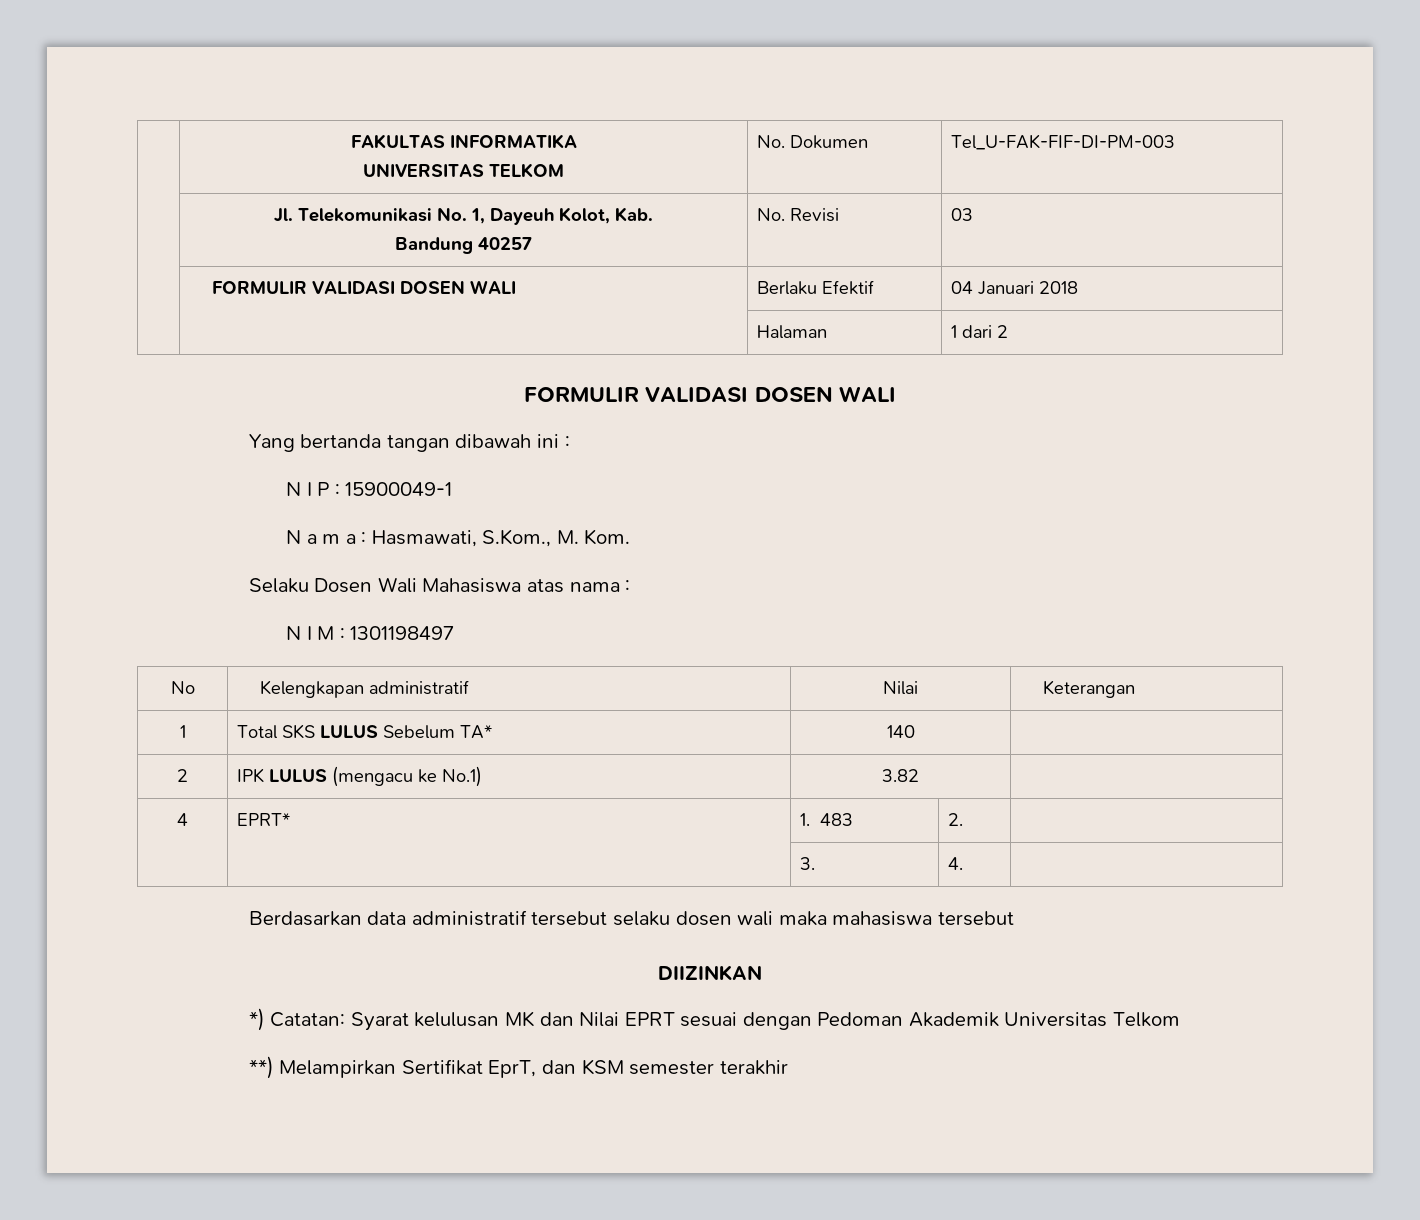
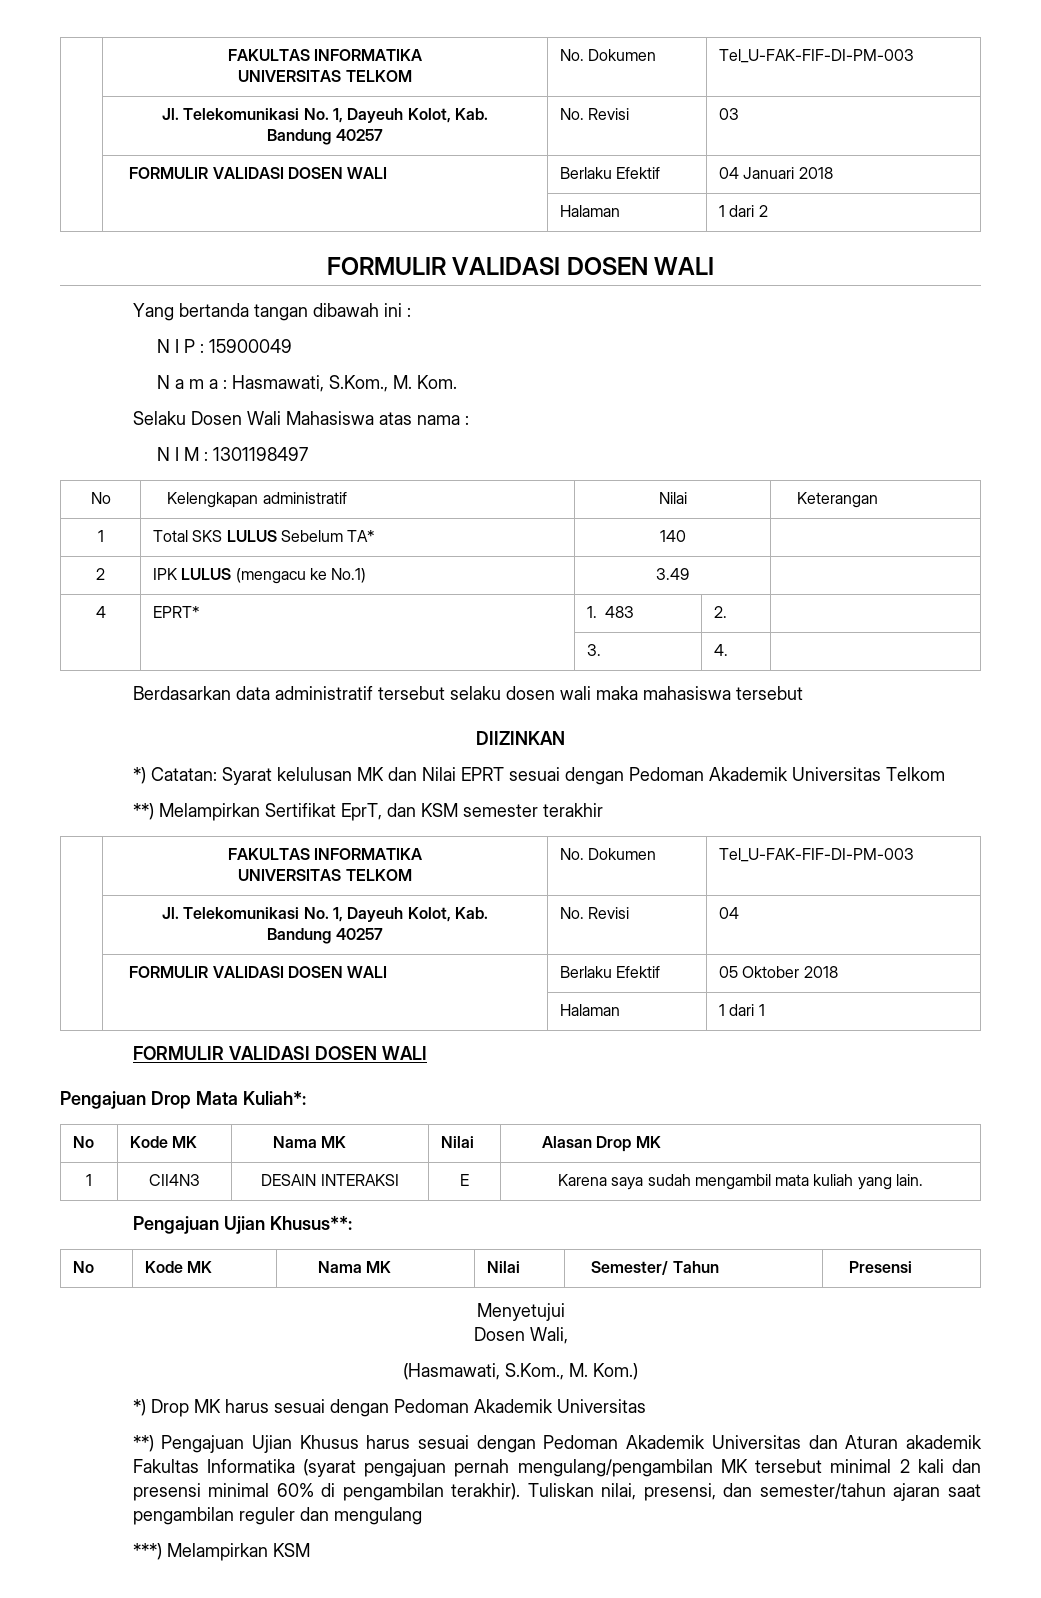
- N I P : 15900049-1
+ N I P : 15900049
- 2 | IPK LULUS (mengacu ke No.1) | 3.82 |
+ 2 | IPK LULUS (mengacu ke No.1) | 3.49 |
  **) Melampirkan Sertifikat EprT, dan KSM semester terakhir
+ | FAKULTAS INFORMATIKA
+ UNIVERSITAS TELKOM | No. Dokumen | Tel_U-FAK-FIF-DI-PM-003
+ | Jl. Telekomunikasi No. 1, Dayeuh Kolot, Kab.
+ Bandung 40257 | No. Revisi | 04
+ | FORMULIR VALIDASI DOSEN WALI | Berlaku Efektif | 05 Oktober 2018
+ | | Halaman | 1 dari 1
+ FORMULIR VALIDASI DOSEN WALI
+ Pengajuan Drop Mata Kuliah*:
+ No | Kode MK | Nama MK | Nilai | Alasan Drop MK
+ 1 | CII4N3 | DESAIN INTERAKSI | E | Karena saya sudah mengambil mata kuliah yang lain.
+ Pengajuan Ujian Khusus**:
+ No | Kode MK | Nama MK | Nilai | Semester/ Tahun | Presensi
+ Menyetujui
+ Dosen Wali,
+ (Hasmawati, S.Kom., M. Kom.)
+ *) Drop MK harus sesuai dengan Pedoman Akademik Universitas
+ **) Pengajuan Ujian Khusus harus sesuai dengan Pedoman Akademik Universitas dan Aturan akademik Fakultas Informatika (syarat pengajuan pernah mengulang/pengambilan MK tersebut minimal 2 kali dan presensi minimal 60% di pengambilan terakhir). Tuliskan nilai, presensi, dan semester/tahun ajaran saat pengambilan reguler dan mengulang
+ ***) Melampirkan KSM

